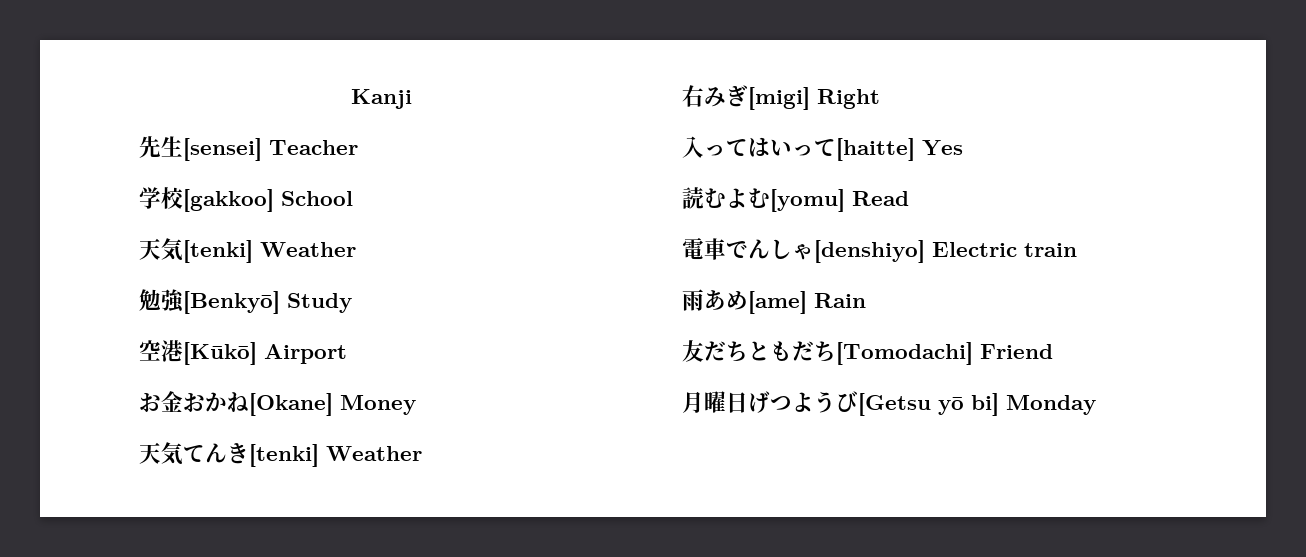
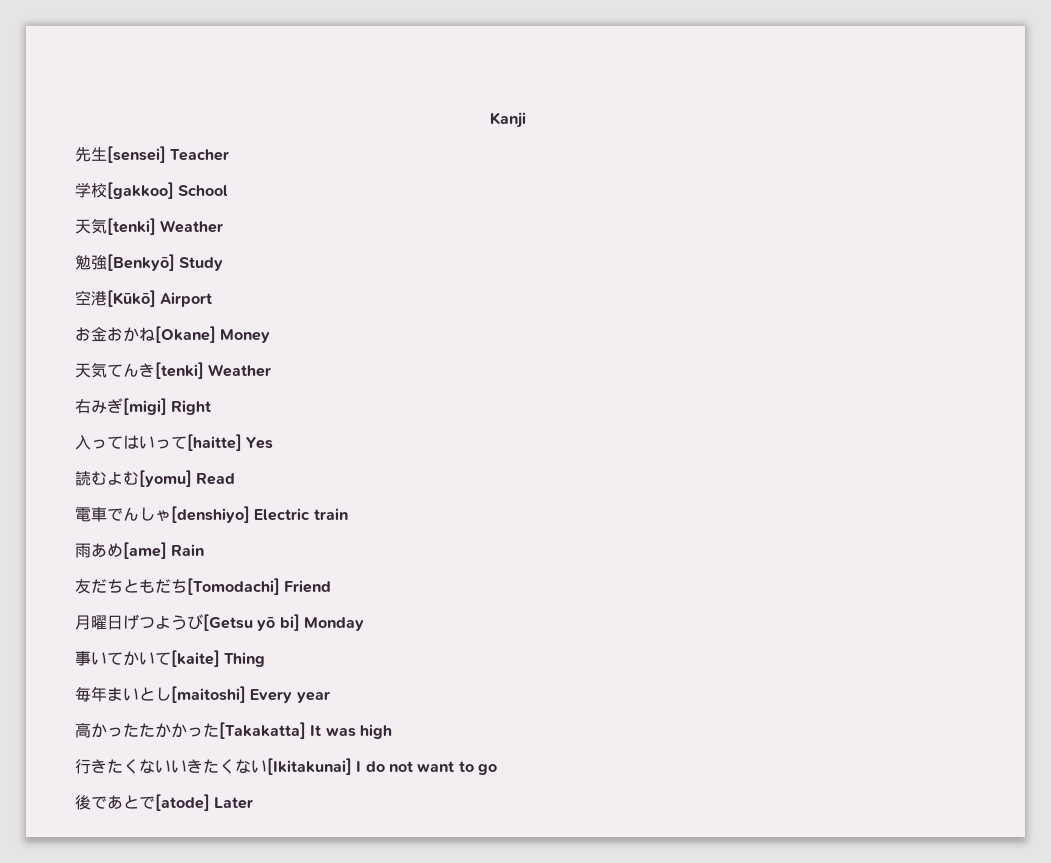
+ 事いてかいて[kaite] Thing
+ 毎年まいとし[maitoshi] Every year
+ 高かったたかかった[Takakatta] It was high
+ 行きたくないいきたくない[Ikitakunai] I do not want to go
+ 後であとで[atode] Later

